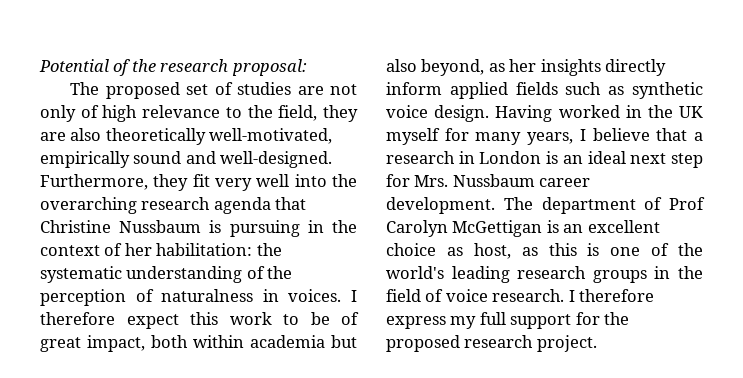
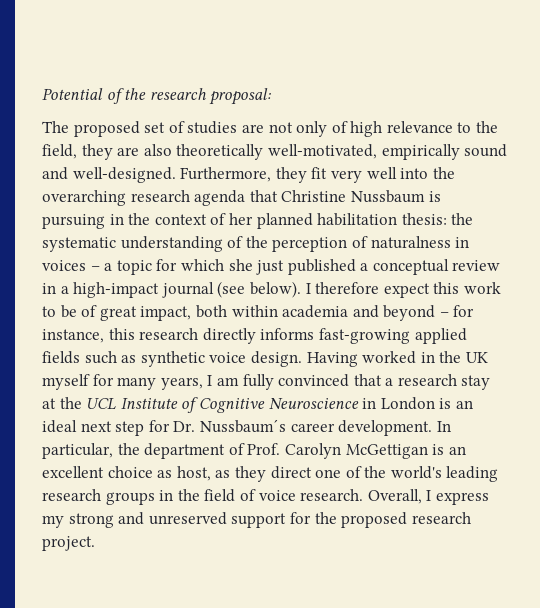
- Furthermore, they fit very well into the overarching research agenda that Christine Nussbaum is pursuing in the context of her habilitation: the systematic understanding of the perception of naturalness in voices.
+ Furthermore, they fit very well into the overarching research agenda that Christine Nussbaum is pursuing in the context of her planned habilitation thesis: the systematic understanding of the perception of naturalness in voices – a topic for which she just published a conceptual review in a high-impact journal (see below).
- I therefore expect this work to be of great impact, both within academia but also beyond, as her insights directly inform applied fields such as synthetic voice design.
+ I therefore expect this work to be of great impact, both within academia and beyond – for instance, this research directly informs fast-growing applied fields such as synthetic voice design.
- Having worked in the UK myself for many years, I believe that a research in London is an ideal next step for Mrs. Nussbaum career development. The department of Prof Carolyn McGettigan is an excellent choice as host, as this is one of the world's leading research groups in the field of voice research.
+ Having worked in the UK myself for many years, I am fully convinced that a research stay at the UCL Institute of Cognitive Neuroscience in London is an ideal next step for Dr. Nussbaum´s career development. In particular, the department of Prof. Carolyn McGettigan is an excellent choice as host, as they direct one of the world's leading research groups in the field of voice research.
- I therefore express my full support for the proposed research project.
+ Overall, I express my strong and unreserved support for the proposed research project.

